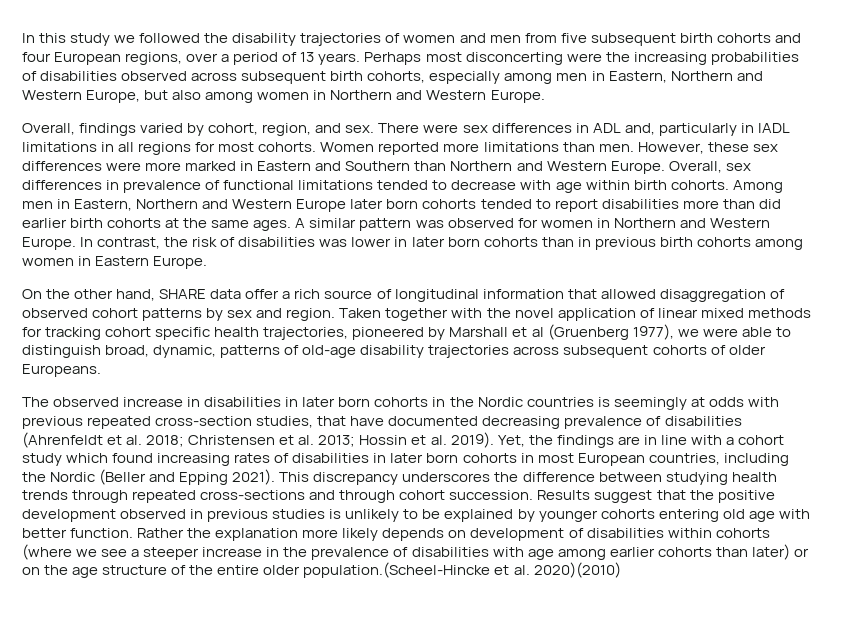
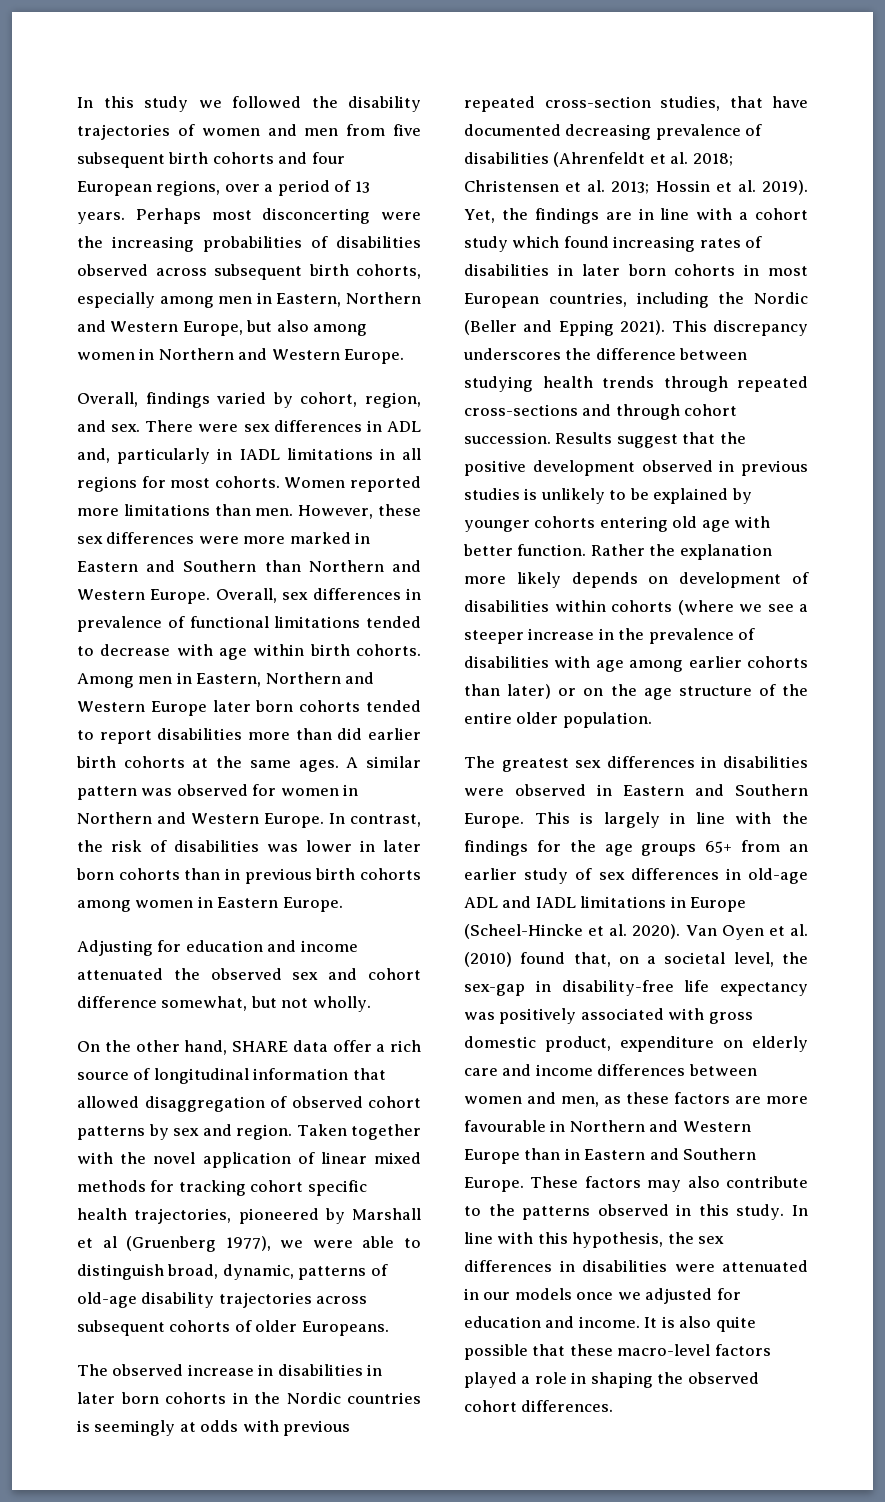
+ Adjusting for education and income attenuated the observed sex and cohort difference somewhat, but not wholly.
- Rather the explanation more likely depends on development of disabilities within cohorts (where we see a steeper increase in the prevalence of disabilities with age among earlier cohorts than later) or on the age structure of the entire older population.(Scheel-Hincke et al. 2020)(2010)
+ Rather the explanation more likely depends on development of disabilities within cohorts (where we see a steeper increase in the prevalence of disabilities with age among earlier cohorts than later) or on the age structure of the entire older population.
+ The greatest sex differences in disabilities were observed in Eastern and Southern Europe. This is largely in line with the findings for the age groups 65+ from an earlier study of sex differences in old-age ADL and IADL limitations in Europe (Scheel-Hincke et al. 2020). Van Oyen et al. (2010) found that, on a societal level, the sex-gap in disability-free life expectancy was positively associated with gross domestic product, expenditure on elderly care and income differences between women and men, as these factors are more favourable in Northern and Western Europe than in Eastern and Southern Europe. These factors may also contribute to the patterns observed in this study. In line with this hypothesis, the sex differences in disabilities were attenuated in our models once we adjusted for education and income. It is also quite possible that these macro-level factors played a role in shaping the observed cohort differences.

